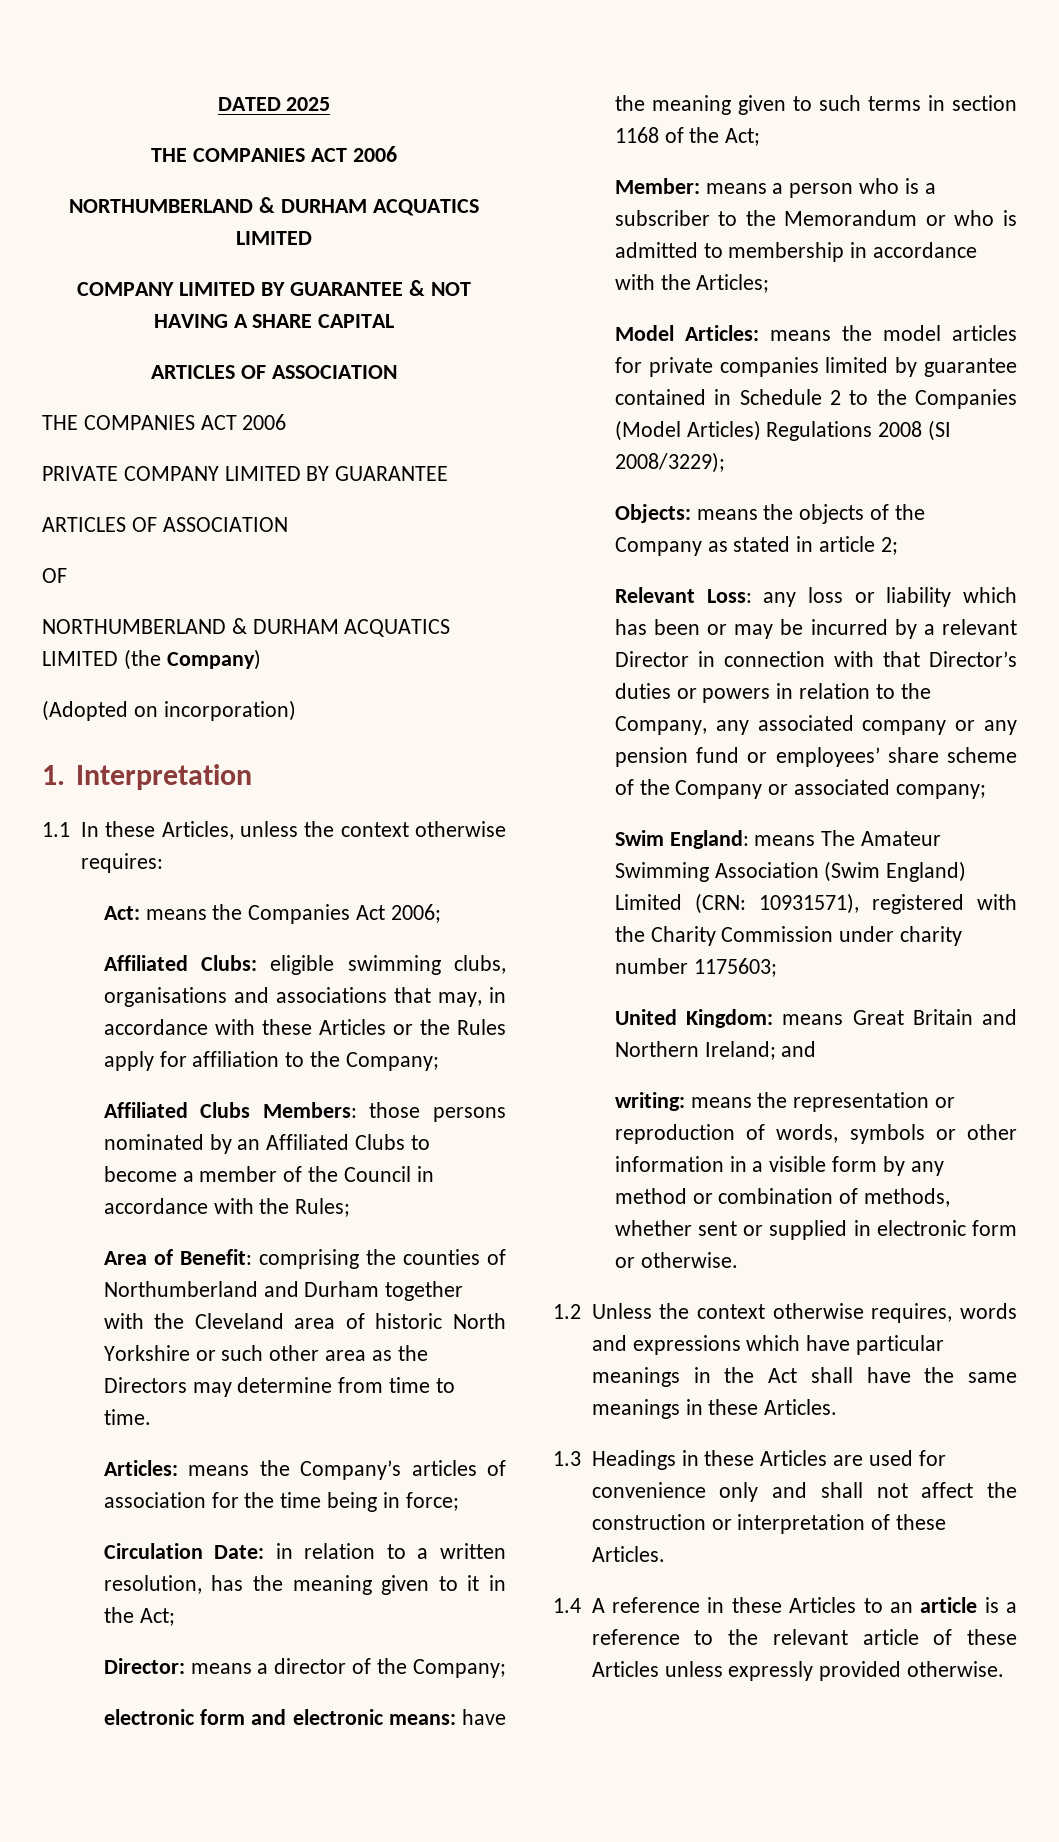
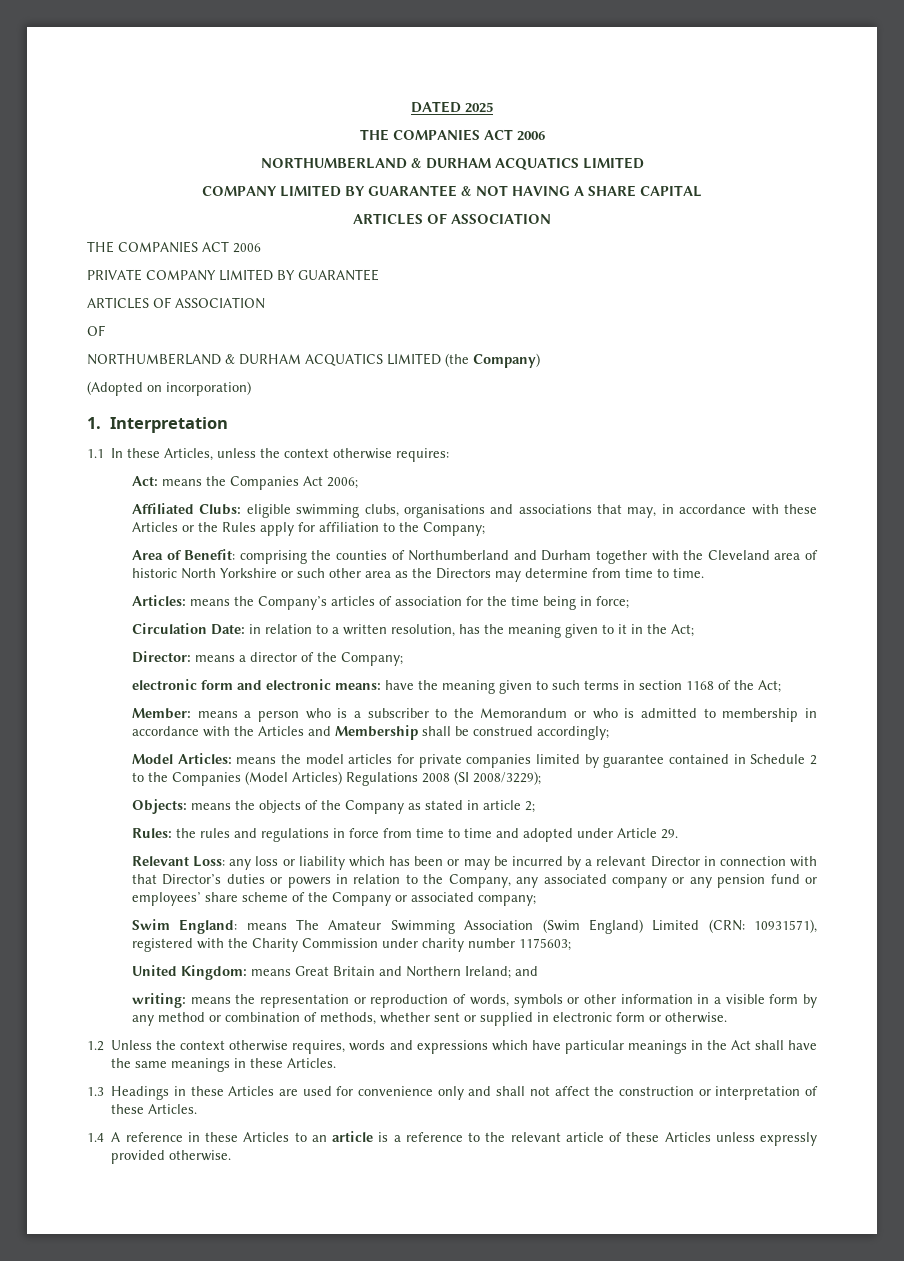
- Affiliated Clubs Members: those persons nominated by an Affiliated Clubs to become a member of the Council in accordance with the Rules;
- Member: means a person who is a subscriber to the Memorandum or who is admitted to membership in accordance with the Articles;
+ Member: means a person who is a subscriber to the Memorandum or who is admitted to membership in accordance with the Articles and Membership shall be construed accordingly;
+ Rules: the rules and regulations in force from time to time and adopted under Article 29.

